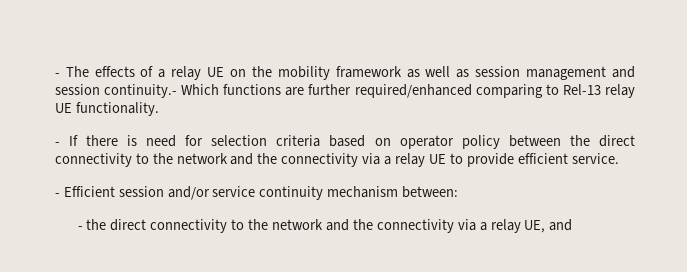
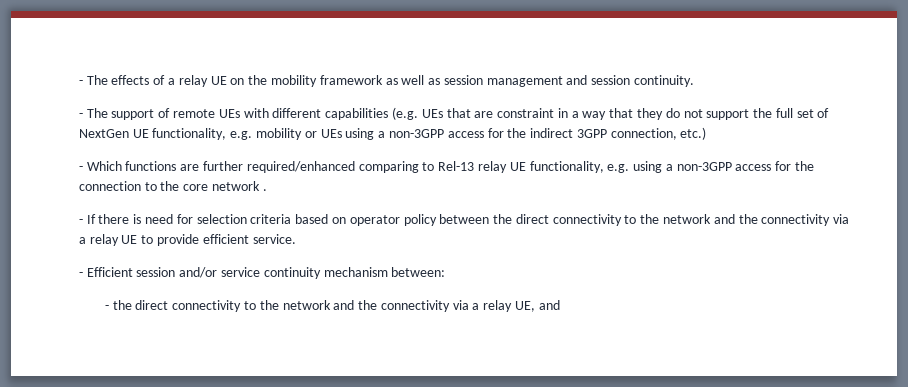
- - The effects of a relay UE on the mobility framework as well as session management and session continuity.- Which functions are further required/enhanced comparing to Rel-13 relay UE functionality.
+ - The effects of a relay UE on the mobility framework as well as session management and session continuity.
+ - The support of remote UEs with different capabilities (e.g. UEs that are constraint in a way that they do not support the full set of NextGen UE functionality, e.g. mobility or UEs using a non-3GPP access for the indirect 3GPP connection, etc.)
+ - Which functions are further required/enhanced comparing to Rel-13 relay UE functionality, e.g. using a non-3GPP access for the connection to the core network .

